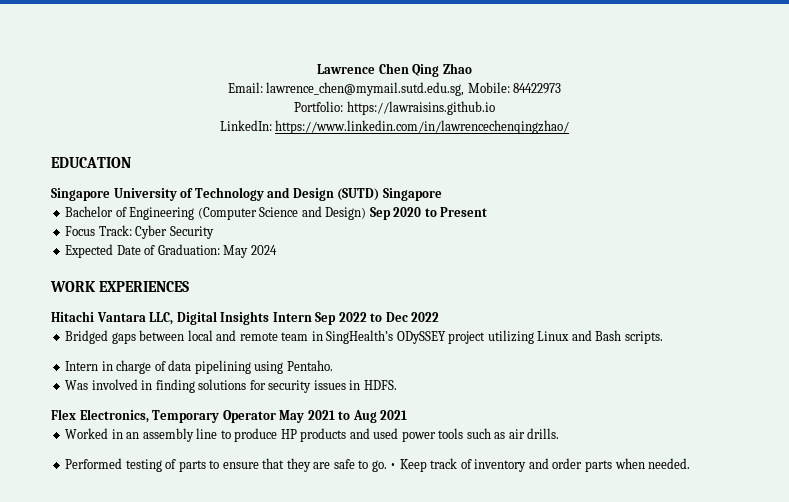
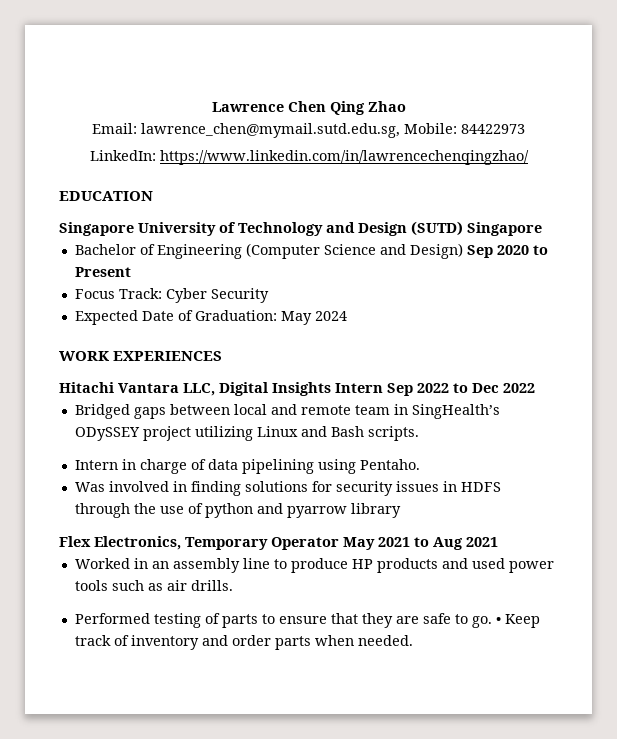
- Portfolio: https://lawraisins.github.io
- Was involved in finding solutions for security issues in HDFS.
+ Was involved in finding solutions for security issues in HDFS through the use of python and pyarrow library

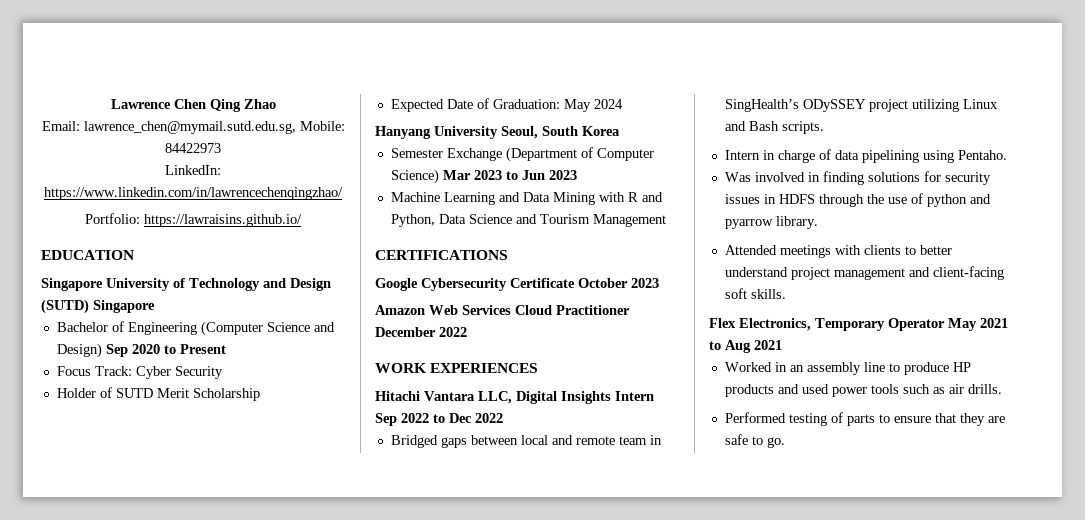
+ Portfolio: https://lawraisins.github.io/
+ Holder of SUTD Merit Scholarship
+ Hanyang University Seoul, South Korea
+ Semester Exchange (Department of Computer Science) Mar 2023 to Jun 2023
+ Machine Learning and Data Mining with R and Python, Data Science and Tourism Management
+ CERTIFICATIONS
+ Google Cybersecurity Certificate October 2023
+ Amazon Web Services Cloud Practitioner December 2022
- Was involved in finding solutions for security issues in HDFS through the use of python and pyarrow library
+ Was involved in finding solutions for security issues in HDFS through the use of python and pyarrow library.
+ Attended meetings with clients to better understand project management and client-facing soft skills.
- • Keep track of inventory and order parts when needed.

